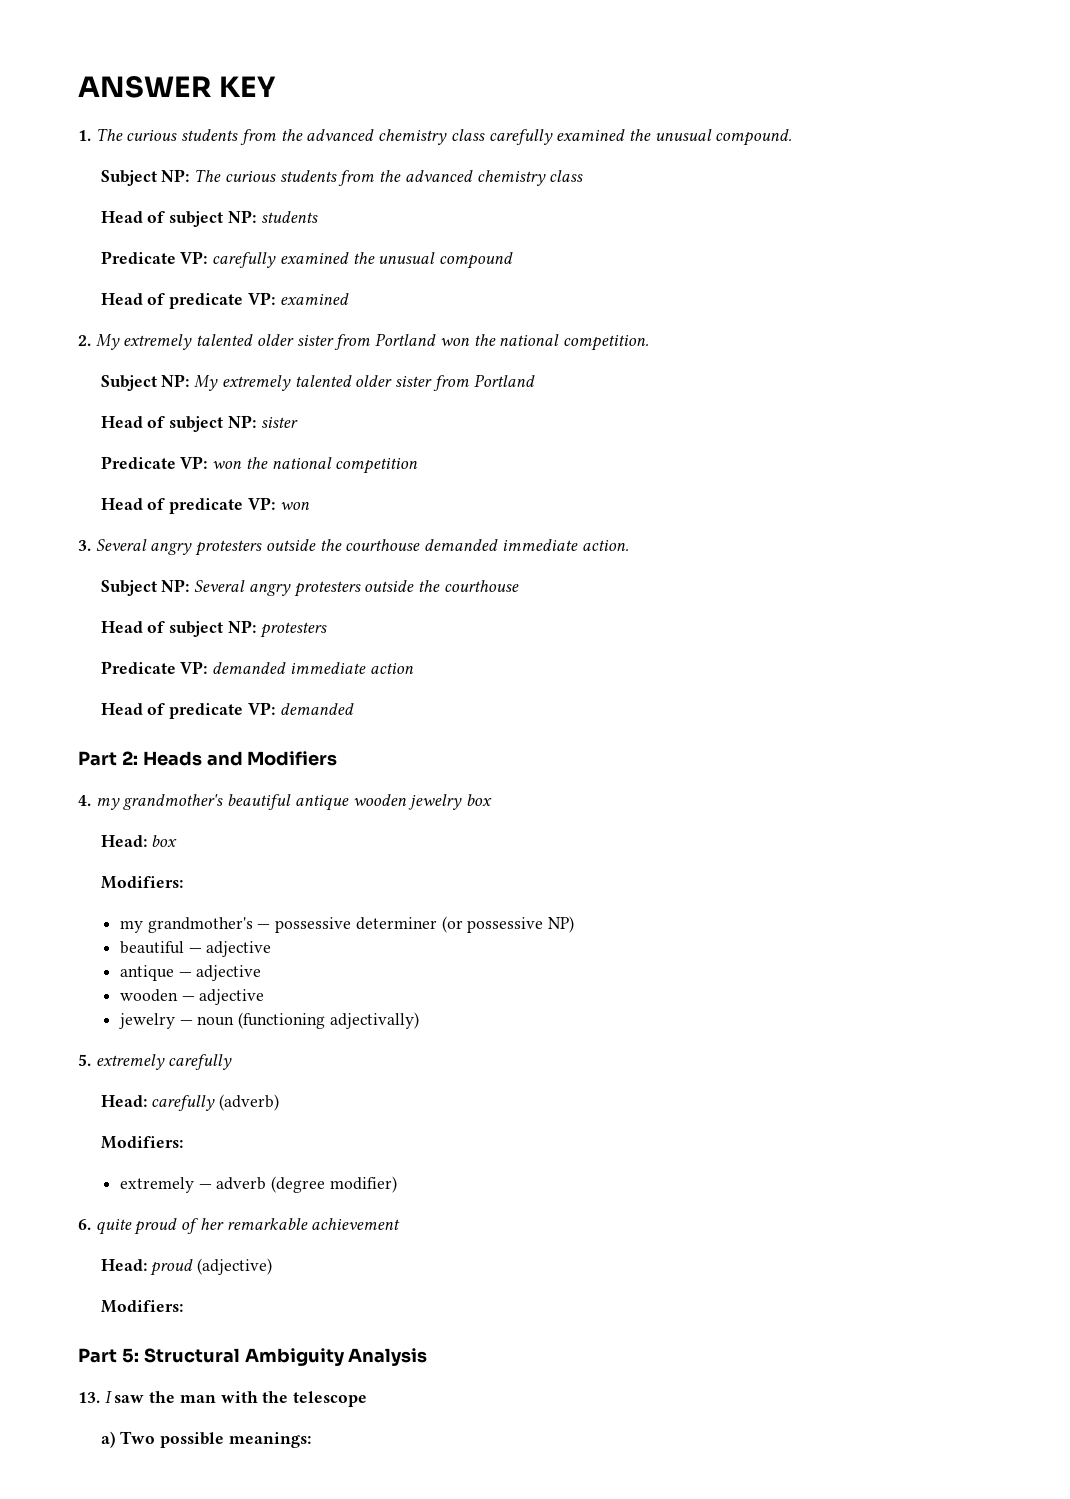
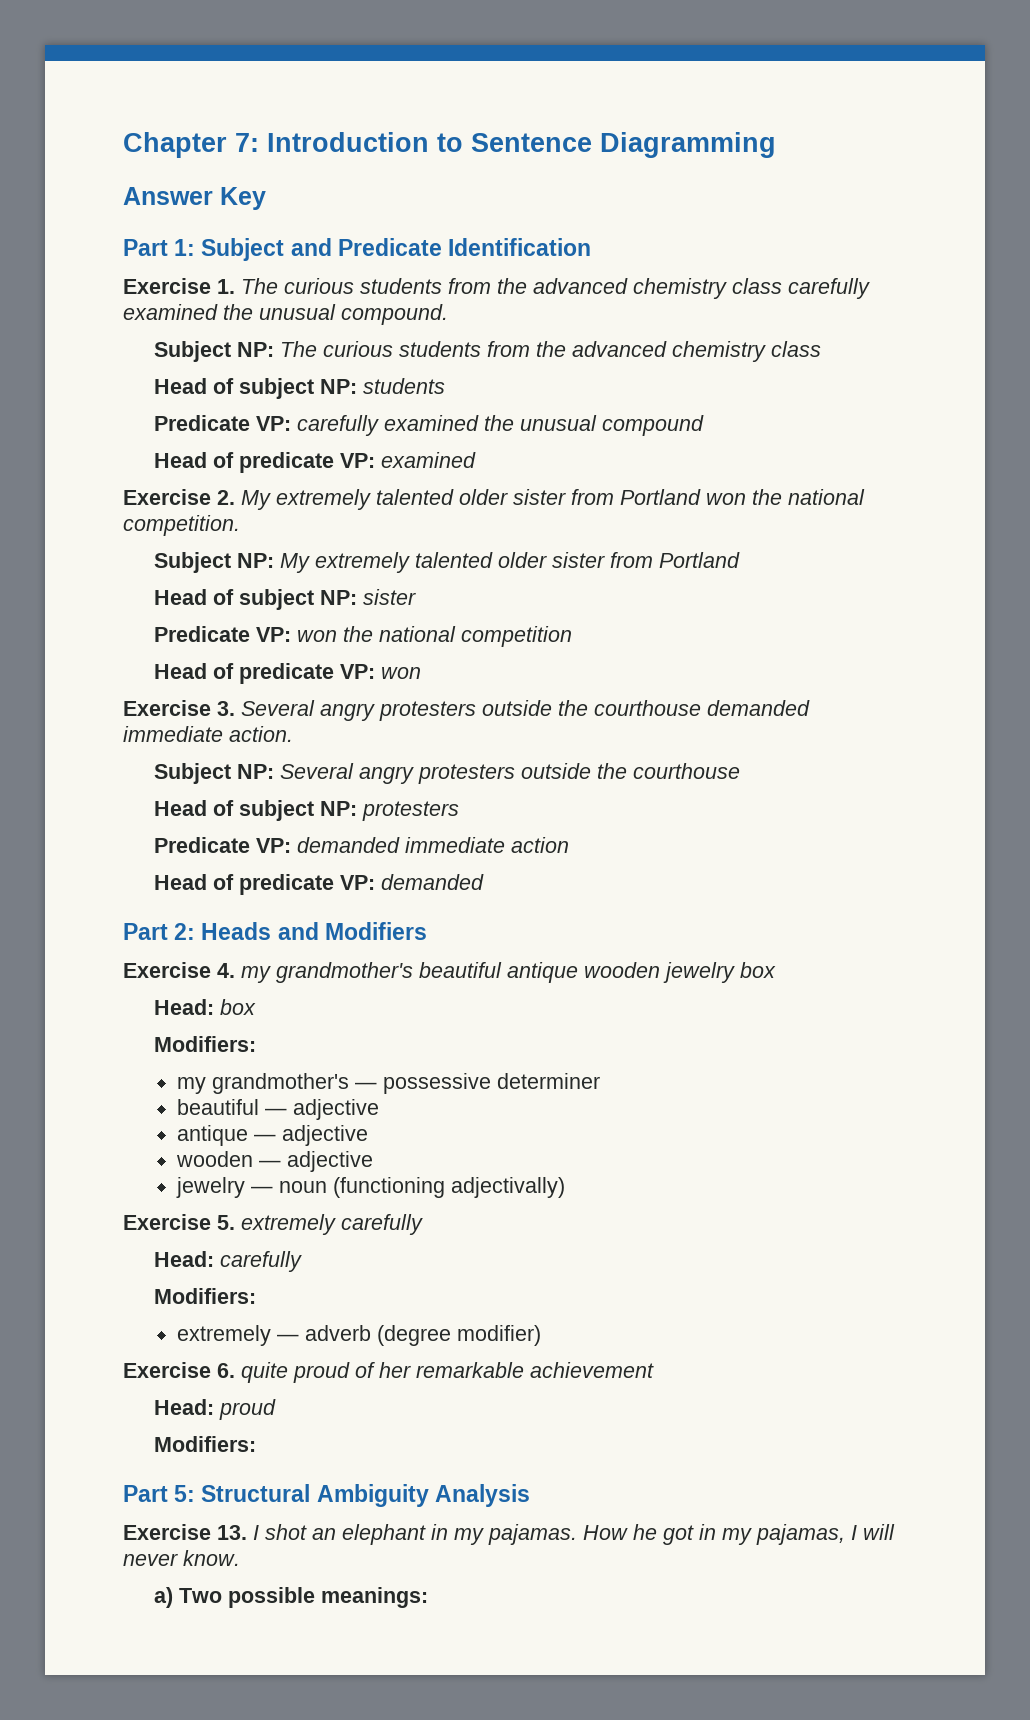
- ANSWER KEY
- 1. The curious students from the advanced chemistry class carefully examined the unusual compound.
+ Chapter 7: Introduction to Sentence Diagramming
+ Answer Key
+ Part 1: Subject and Predicate Identification
+ Exercise 1. The curious students from the advanced chemistry class carefully examined the unusual compound.
- 2. My extremely talented older sister from Portland won the national competition.
+ Exercise 2. My extremely talented older sister from Portland won the national competition.
- 3. Several angry protesters outside the courthouse demanded immediate action.
+ Exercise 3. Several angry protesters outside the courthouse demanded immediate action.
- 4. my grandmother's beautiful antique wooden jewelry box
+ Exercise 4. my grandmother's beautiful antique wooden jewelry box
- my grandmother's — possessive determiner (or possessive NP)
+ my grandmother's — possessive determiner
- 5. extremely carefully
+ Exercise 5. extremely carefully
- Head: carefully (adverb)
+ Head: carefully
- 6. quite proud of her remarkable achievement
+ Exercise 6. quite proud of her remarkable achievement
- Head: proud (adjective)
+ Head: proud
- 13. I saw the man with the telescope
+ Exercise 13. I shot an elephant in my pajamas. How he got in my pajamas, I will never know.

